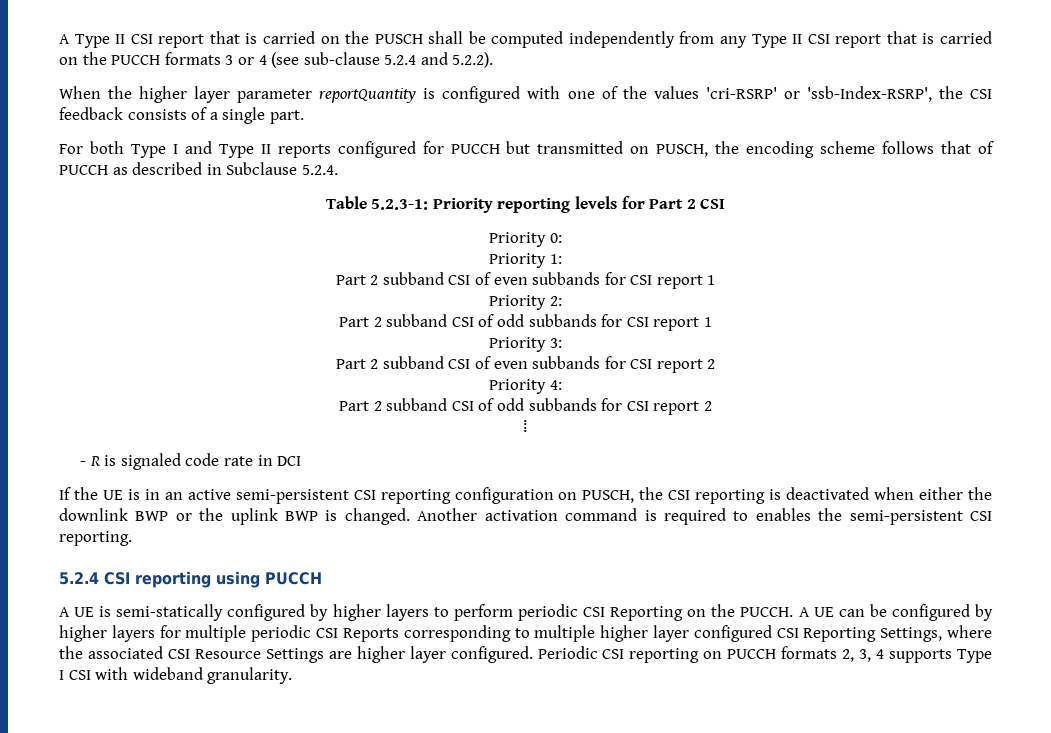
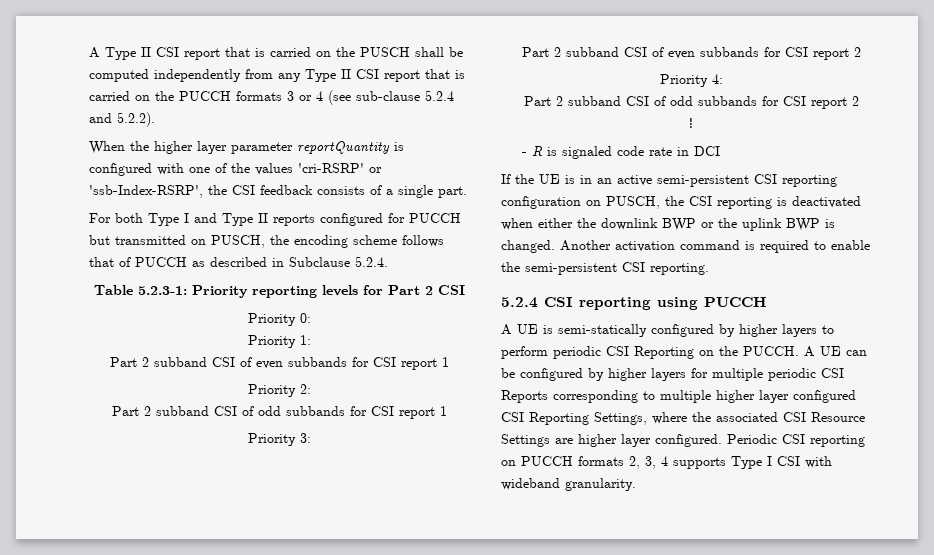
- Another activation command is required to enables the semi-persistent CSI reporting.
+ Another activation command is required to enable the semi-persistent CSI reporting.

